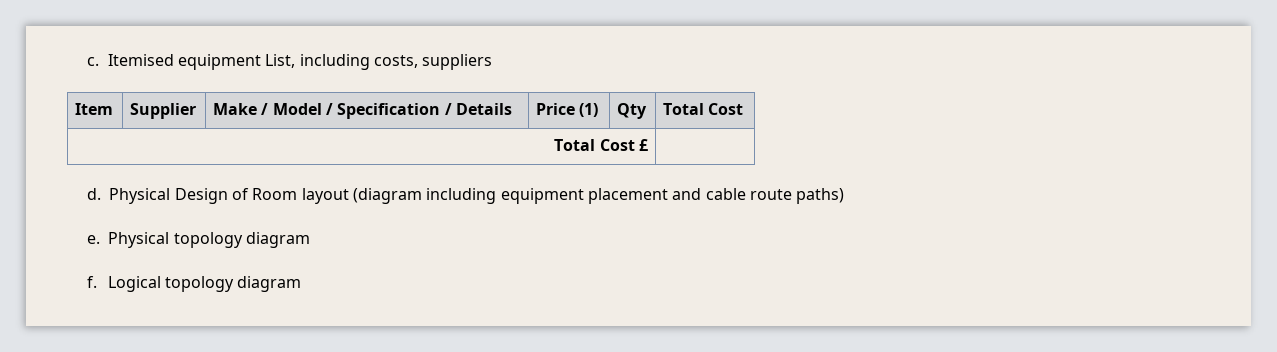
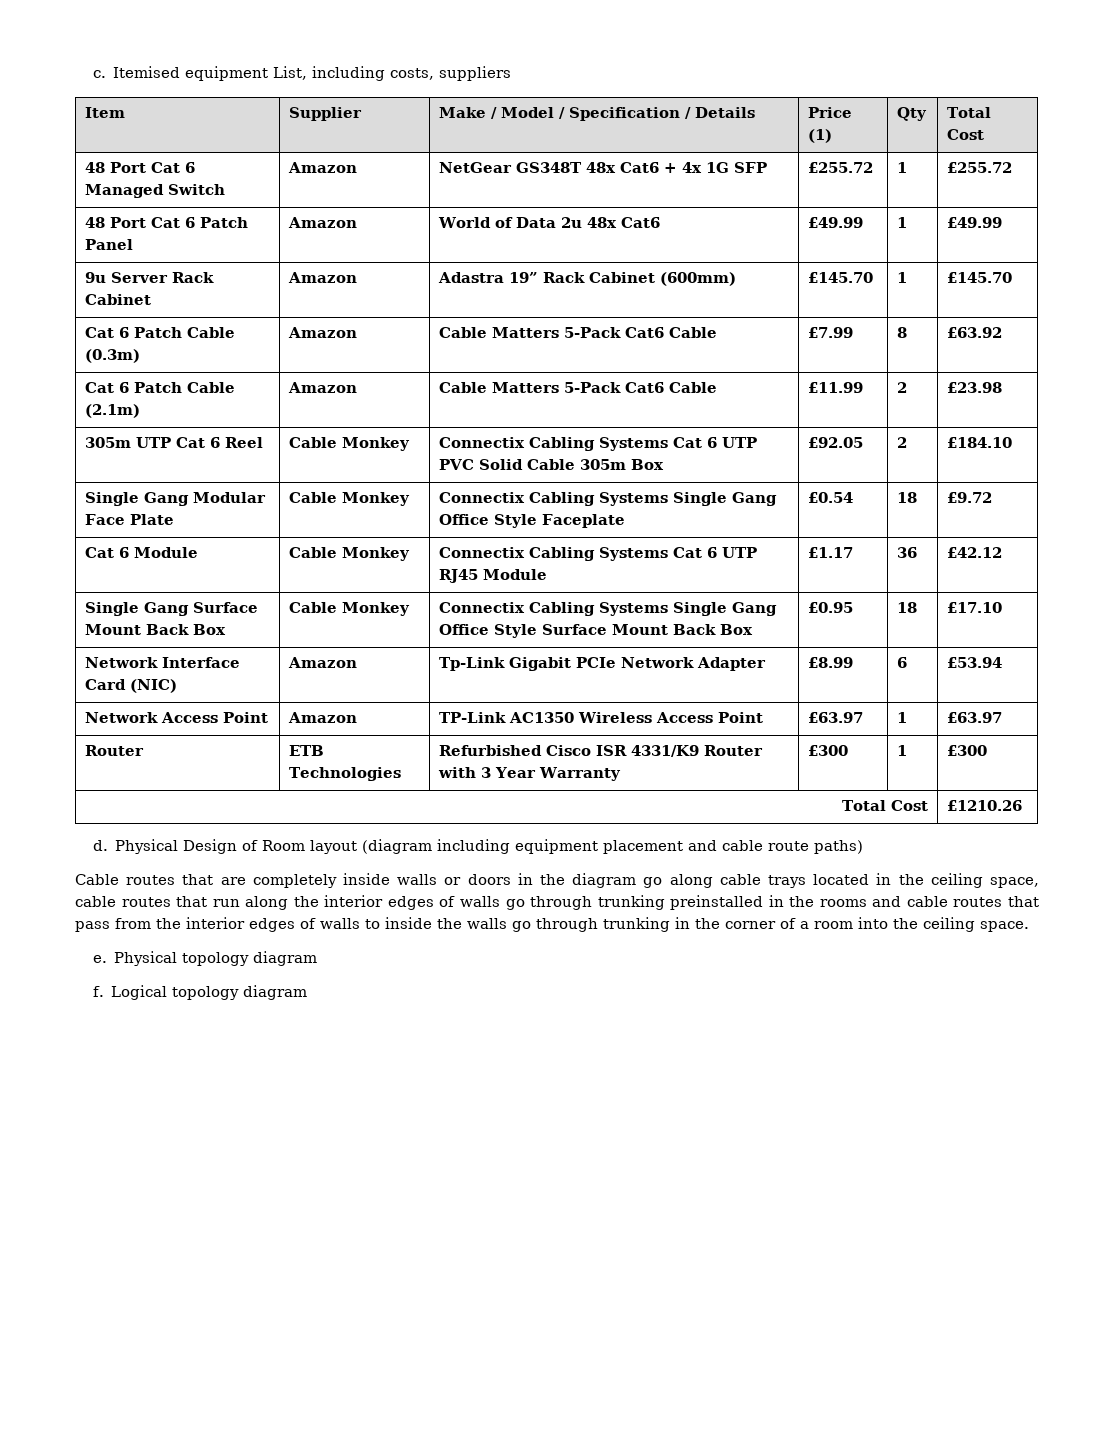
- Total Cost £ |
+ 48 Port Cat 6 Managed Switch | Amazon | NetGear GS348T 48x Cat6 + 4x 1G SFP | £255.72 | 1 | £255.72
+ 48 Port Cat 6 Patch Panel | Amazon | World of Data 2u 48x Cat6 | £49.99 | 1 | £49.99
+ 9u Server Rack Cabinet | Amazon | Adastra 19” Rack Cabinet (600mm) | £145.70 | 1 | £145.70
+ Cat 6 Patch Cable (0.3m) | Amazon | Cable Matters 5-Pack Cat6 Cable | £7.99 | 8 | £63.92
+ Cat 6 Patch Cable (2.1m) | Amazon | Cable Matters 5-Pack Cat6 Cable | £11.99 | 2 | £23.98
+ 305m UTP Cat 6 Reel | Cable Monkey | Connectix Cabling Systems Cat 6 UTP PVC Solid Cable 305m Box | £92.05 | 2 | £184.10
+ Single Gang Modular Face Plate | Cable Monkey | Connectix Cabling Systems Single Gang Office Style Faceplate | £0.54 | 18 | £9.72
+ Cat 6 Module | Cable Monkey | Connectix Cabling Systems Cat 6 UTP RJ45 Module | £1.17 | 36 | £42.12
+ Single Gang Surface Mount Back Box | Cable Monkey | Connectix Cabling Systems Single Gang Office Style Surface Mount Back Box | £0.95 | 18 | £17.10
+ Network Interface Card (NIC) | Amazon | Tp-Link Gigabit PCIe Network Adapter | £8.99 | 6 | £53.94
+ Network Access Point | Amazon | TP-Link AC1350 Wireless Access Point | £63.97 | 1 | £63.97
+ Router | ETB Technologies | Refurbished Cisco ISR 4331/K9 Router with 3 Year Warranty | £300 | 1 | £300
+ Total Cost | £1210.26
+ Cable routes that are completely inside walls or doors in the diagram go along cable trays located in the ceiling space, cable routes that run along the interior edges of walls go through trunking preinstalled in the rooms and cable routes that pass from the interior edges of walls to inside the walls go through trunking in the corner of a room into the ceiling space.

